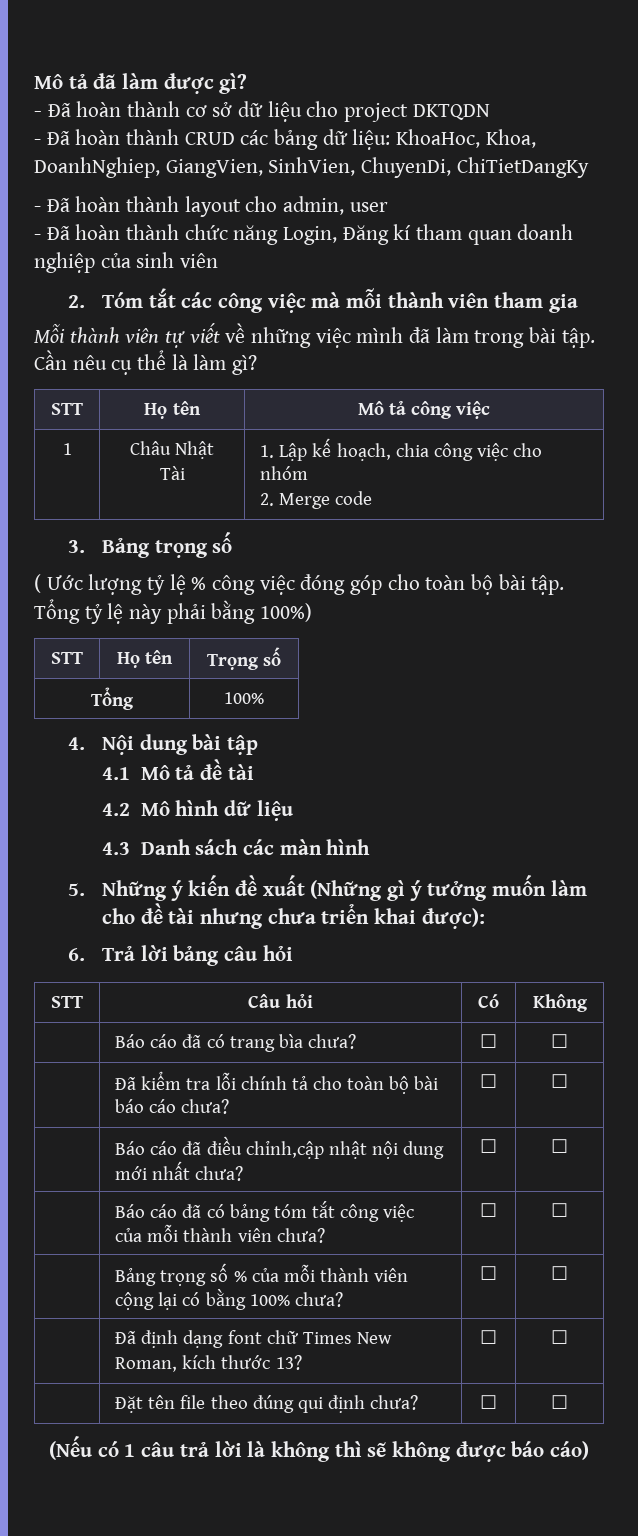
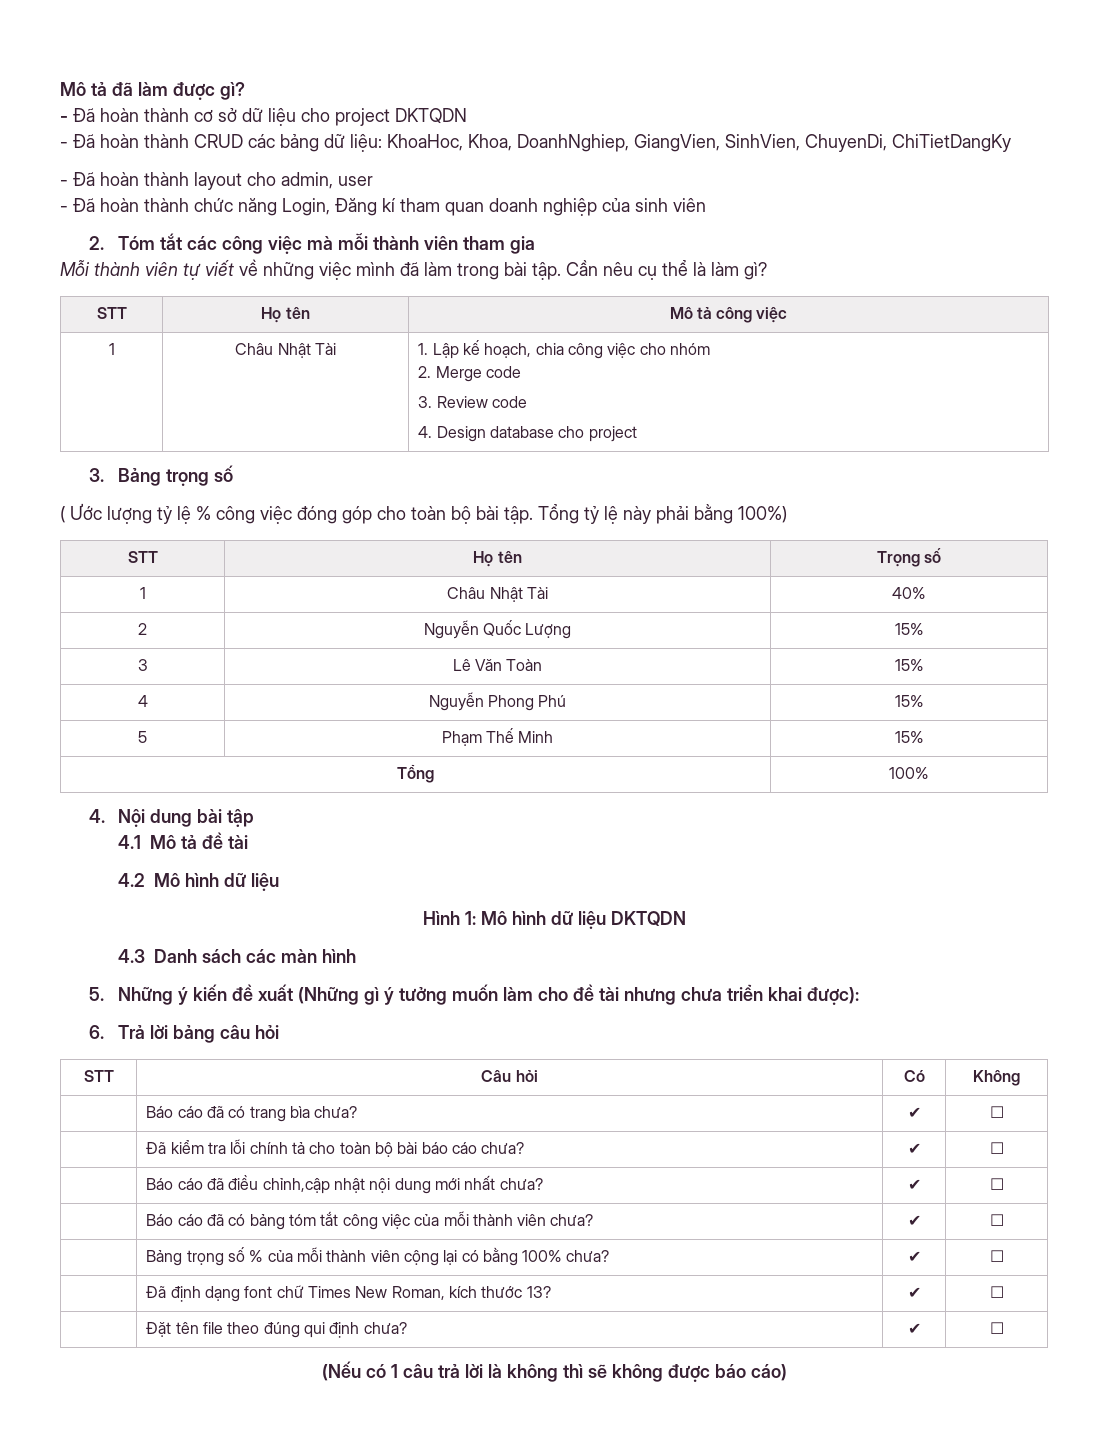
  1 | Châu Nhật Tài | 1. Lập kế hoạch, chia công việc cho nhóm
  2. Merge code
+ 3. Review code
+ 4. Design database cho project
+ 1 | Châu Nhật Tài | 40%
+ 2 | Nguyễn Quốc Lượng | 15%
+ 3 | Lê Văn Toàn | 15%
+ 4 | Nguyễn Phong Phú | 15%
+ 5 | Phạm Thế Minh | 15%
+ Hình 1: Mô hình dữ liệu DKTQDN
- | Báo cáo đã có trang bìa chưa? | ☐ | ☐
+ | Báo cáo đã có trang bìa chưa? | ✔ | ☐
- | Đã kiểm tra lỗi chính tả cho toàn bộ bài báo cáo chưa? | ☐ | ☐
+ | Đã kiểm tra lỗi chính tả cho toàn bộ bài báo cáo chưa? | ✔ | ☐
- | Báo cáo đã điều chỉnh,cập nhật nội dung mới nhất chưa? | ☐ | ☐
+ | Báo cáo đã điều chỉnh,cập nhật nội dung mới nhất chưa? | ✔ | ☐
- | Báo cáo đã có bảng tóm tắt công việc của mỗi thành viên chưa? | ☐ | ☐
+ | Báo cáo đã có bảng tóm tắt công việc của mỗi thành viên chưa? | ✔ | ☐
- | Bảng trọng số % của mỗi thành viên cộng lại có bằng 100% chưa? | ☐ | ☐
+ | Bảng trọng số % của mỗi thành viên cộng lại có bằng 100% chưa? | ✔ | ☐
- | Đã định dạng font chữ Times New Roman, kích thước 13? | ☐ | ☐
+ | Đã định dạng font chữ Times New Roman, kích thước 13? | ✔ | ☐
- | Đặt tên file theo đúng qui định chưa? | ☐ | ☐
+ | Đặt tên file theo đúng qui định chưa? | ✔ | ☐

